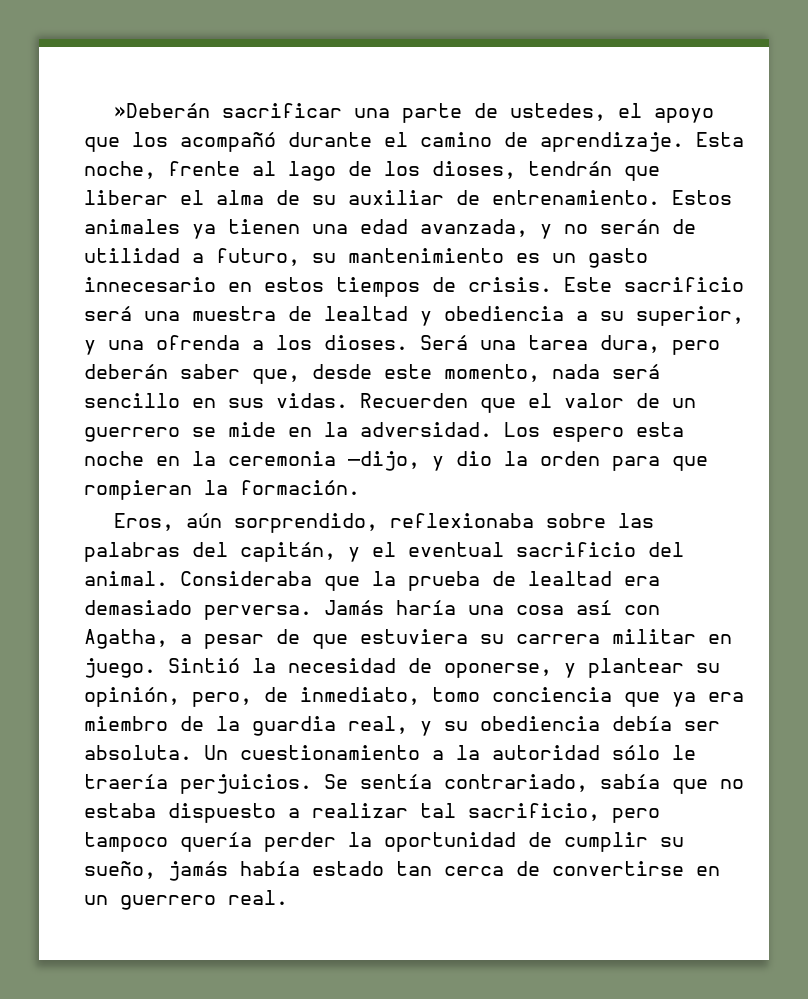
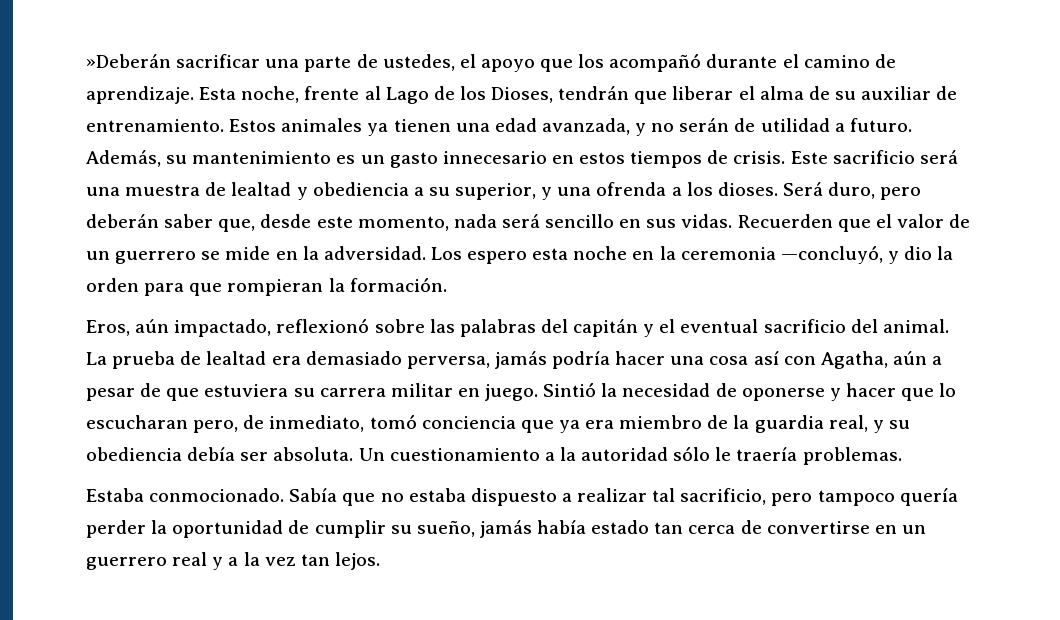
- Esta noche, frente al lago de los dioses, tendrán que liberar el alma de su auxiliar de entrenamiento.
+ Esta noche, frente al Lago de los Dioses, tendrán que liberar el alma de su auxiliar de entrenamiento.
- Estos animales ya tienen una edad avanzada, y no serán de utilidad a futuro, su mantenimiento es un gasto innecesario en estos tiempos de crisis.
+ Estos animales ya tienen una edad avanzada, y no serán de utilidad a futuro. Además, su mantenimiento es un gasto innecesario en estos tiempos de crisis.
- Será una tarea dura, pero deberán saber que, desde este momento, nada será sencillo en sus vidas.
+ Será duro, pero deberán saber que, desde este momento, nada será sencillo en sus vidas.
- Los espero esta noche en la ceremonia —dijo, y dio la orden para que rompieran la formación.
+ Los espero esta noche en la ceremonia —concluyó, y dio la orden para que rompieran la formación.
- Eros, aún sorprendido, reflexionaba sobre las palabras del capitán, y el eventual sacrificio del animal.
+ Eros, aún impactado, reflexionó sobre las palabras del capitán y el eventual sacrificio del animal.
- Consideraba que la prueba de lealtad era demasiado perversa. Jamás haría una cosa así con Agatha, a pesar de que estuviera su carrera militar en juego.
+ La prueba de lealtad era demasiado perversa, jamás podría hacer una cosa así con Agatha, aún a pesar de que estuviera su carrera militar en juego.
- Sintió la necesidad de oponerse, y plantear su opinión, pero, de inmediato, tomo conciencia que ya era miembro de la guardia real, y su obediencia debía ser absoluta.
+ Sintió la necesidad de oponerse y hacer que lo escucharan pero, de inmediato, tomó conciencia que ya era miembro de la guardia real, y su obediencia debía ser absoluta.
- Un cuestionamiento a la autoridad sólo le traería perjuicios. Se sentía contrariado, sabía que no estaba dispuesto a realizar tal sacrificio, pero tampoco quería perder la oportunidad de cumplir su sueño, jamás había estado tan cerca de convertirse en un guerrero real.
+ Un cuestionamiento a la autoridad sólo le traería problemas.
+ Estaba conmocionado. Sabía que no estaba dispuesto a realizar tal sacrificio, pero tampoco quería perder la oportunidad de cumplir su sueño, jamás había estado tan cerca de convertirse en un guerrero real y a la vez tan lejos.

